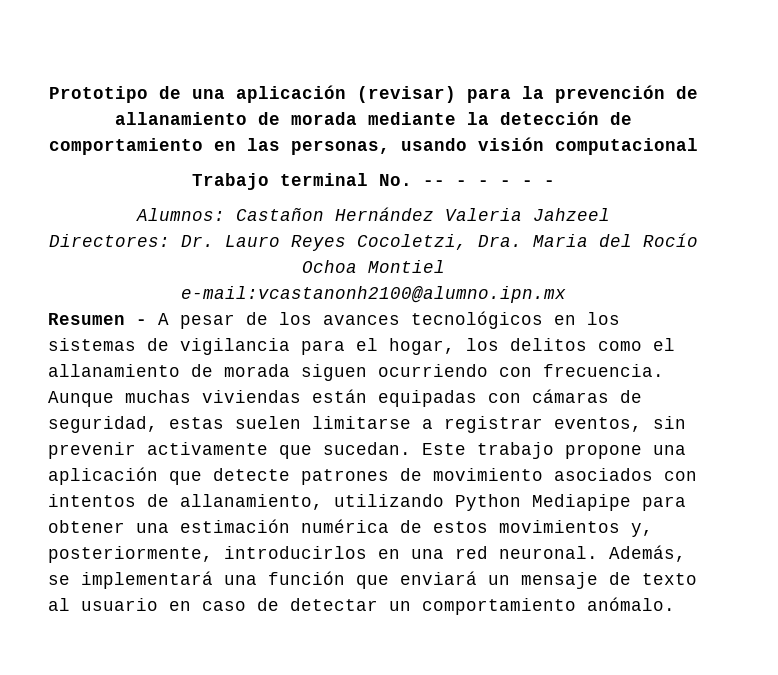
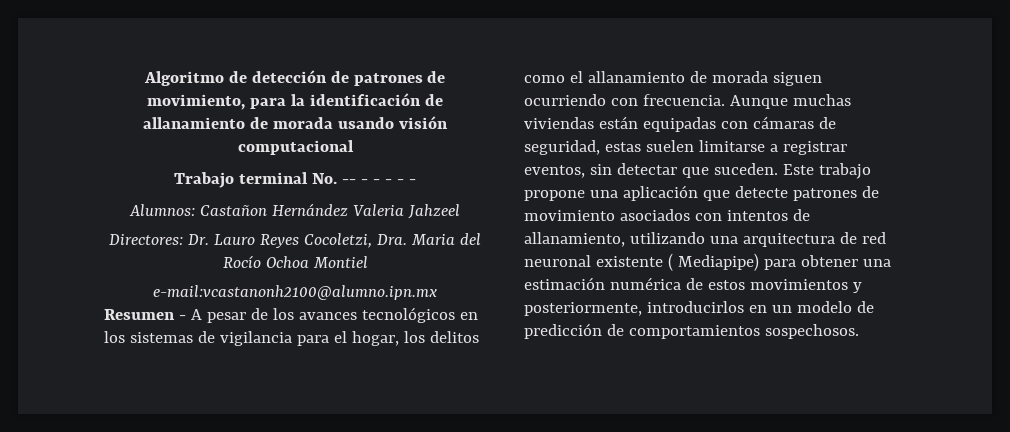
- Prototipo de una aplicación (revisar) para la prevención de allanamiento de morada mediante la detección de comportamiento en las personas, usando visión computacional
+ Algoritmo de detección de patrones de movimiento, para la identificación de allanamiento de morada usando visión computacional
- Aunque muchas viviendas están equipadas con cámaras de seguridad, estas suelen limitarse a registrar eventos, sin prevenir activamente que sucedan.
+ Aunque muchas viviendas están equipadas con cámaras de seguridad, estas suelen limitarse a registrar eventos, sin detectar que suceden.
- Este trabajo propone una aplicación que detecte patrones de movimiento asociados con intentos de allanamiento, utilizando Python Mediapipe para obtener una estimación numérica de estos movimientos y, posteriormente, introducirlos en una red neuronal. Además, se implementará una función que enviará un mensaje de texto al usuario en caso de detectar un comportamiento anómalo.
+ Este trabajo propone una aplicación que detecte patrones de movimiento asociados con intentos de allanamiento, utilizando una arquitectura de red neuronal existente ( Mediapipe) para obtener una estimación numérica de estos movimientos y posteriormente, introducirlos en un modelo de predicción de comportamientos sospechosos.

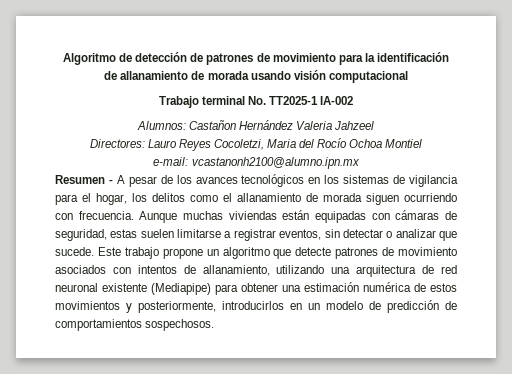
- Algoritmo de detección de patrones de movimiento, para la identificación de allanamiento de morada usando visión computacional
+ Algoritmo de detección de patrones de movimiento para la identificación de allanamiento de morada usando visión computacional
- Trabajo terminal No. -- - - - - -
+ Trabajo terminal No. TT2025-1 IA-002
- Directores: Dr. Lauro Reyes Cocoletzi, Dra. Maria del Rocío Ochoa Montiel
+ Directores: Lauro Reyes Cocoletzi, Maria del Rocío Ochoa Montiel
- e-mail:vcastanonh2100@alumno.ipn.mx
+ e-mail: vcastanonh2100@alumno.ipn.mx
- Aunque muchas viviendas están equipadas con cámaras de seguridad, estas suelen limitarse a registrar eventos, sin detectar que suceden.
+ Aunque muchas viviendas están equipadas con cámaras de seguridad, estas suelen limitarse a registrar eventos, sin detectar o analizar que sucede.
- Este trabajo propone una aplicación que detecte patrones de movimiento asociados con intentos de allanamiento, utilizando una arquitectura de red neuronal existente ( Mediapipe) para obtener una estimación numérica de estos movimientos y posteriormente, introducirlos en un modelo de predicción de comportamientos sospechosos.
+ Este trabajo propone un algoritmo que detecte patrones de movimiento asociados con intentos de allanamiento, utilizando una arquitectura de red neuronal existente (Mediapipe) para obtener una estimación numérica de estos movimientos y posteriormente, introducirlos en un modelo de predicción de comportamientos sospechosos.

